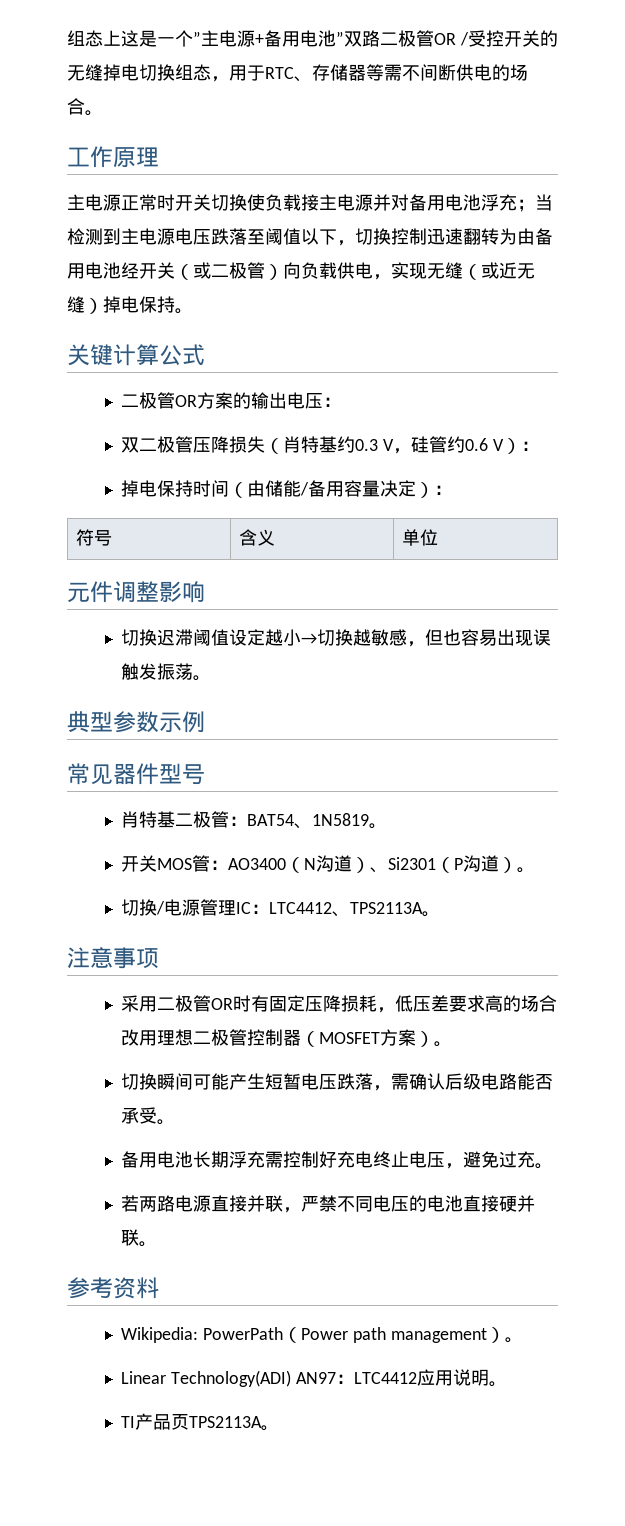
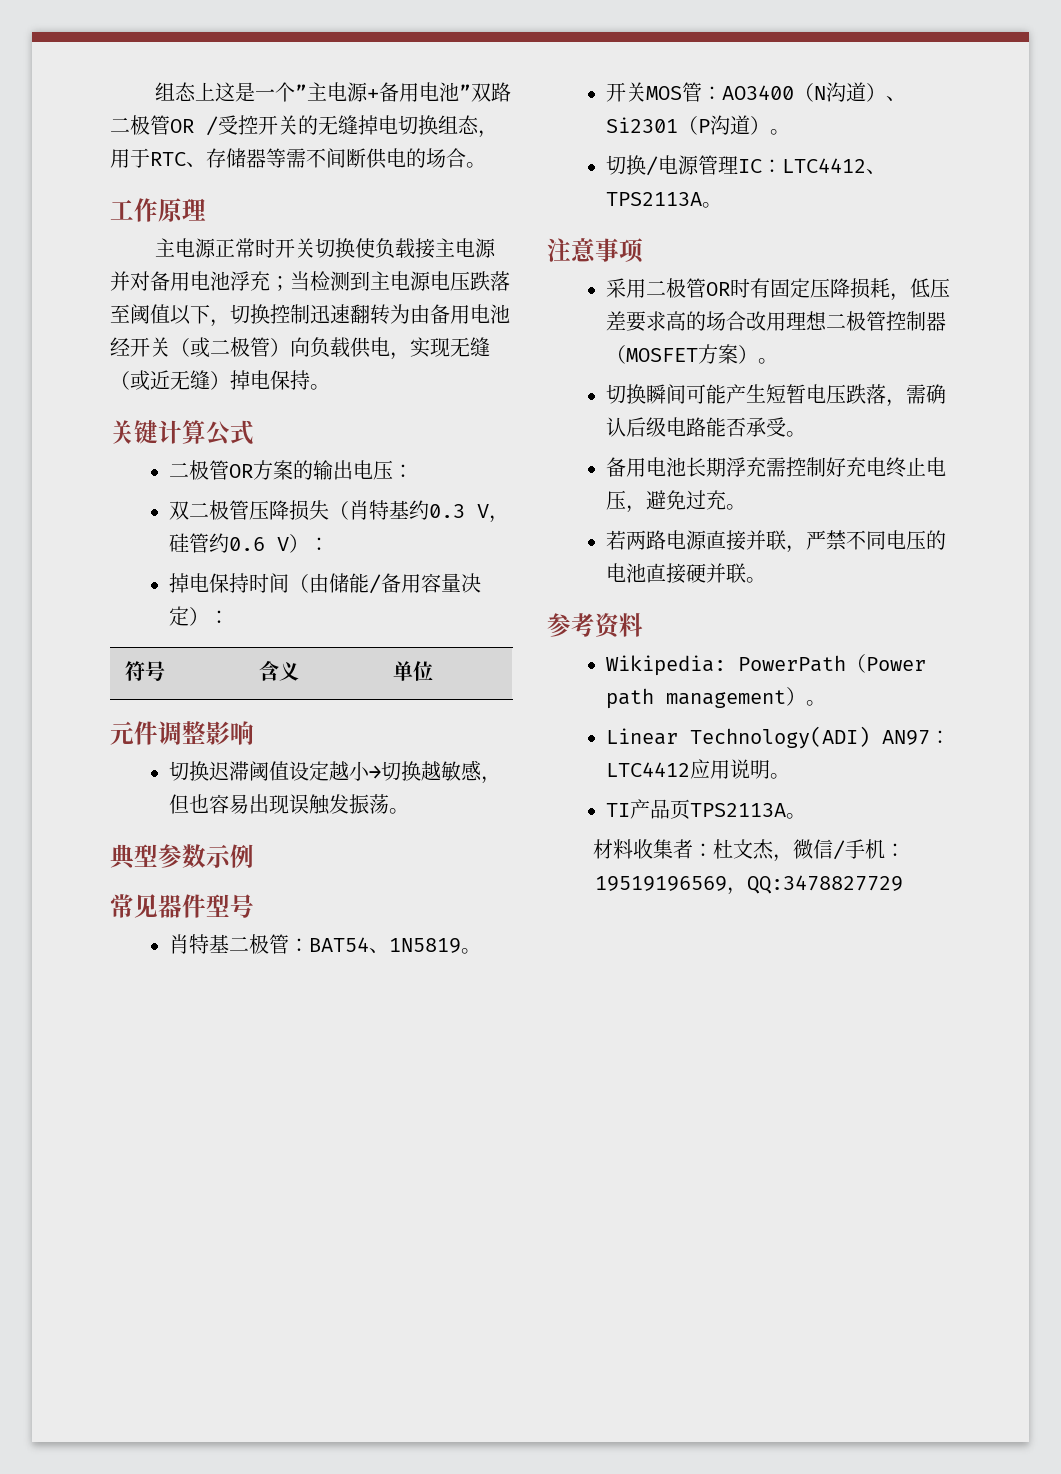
+ 材料收集者：杜文杰，微信/手机：19519196569，QQ:3478827729

